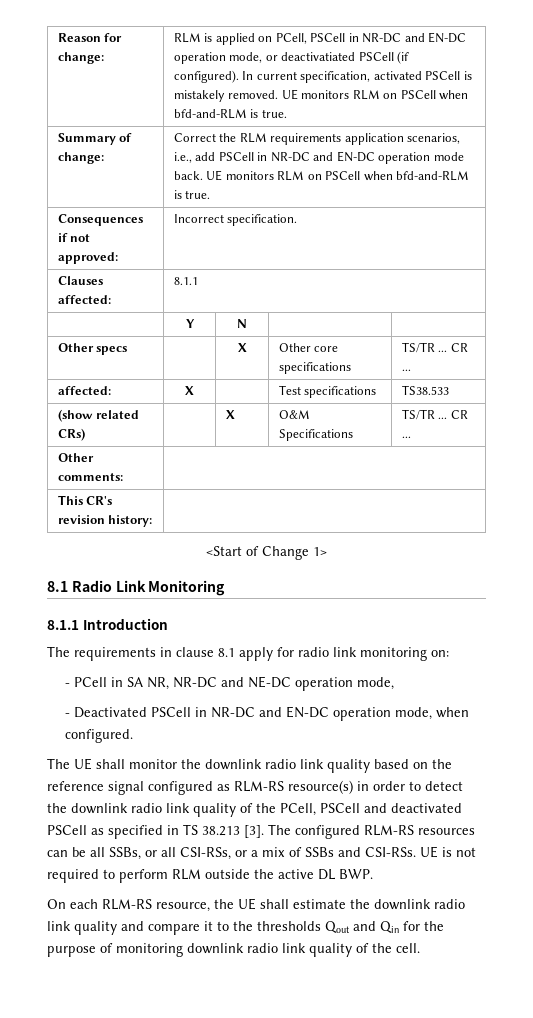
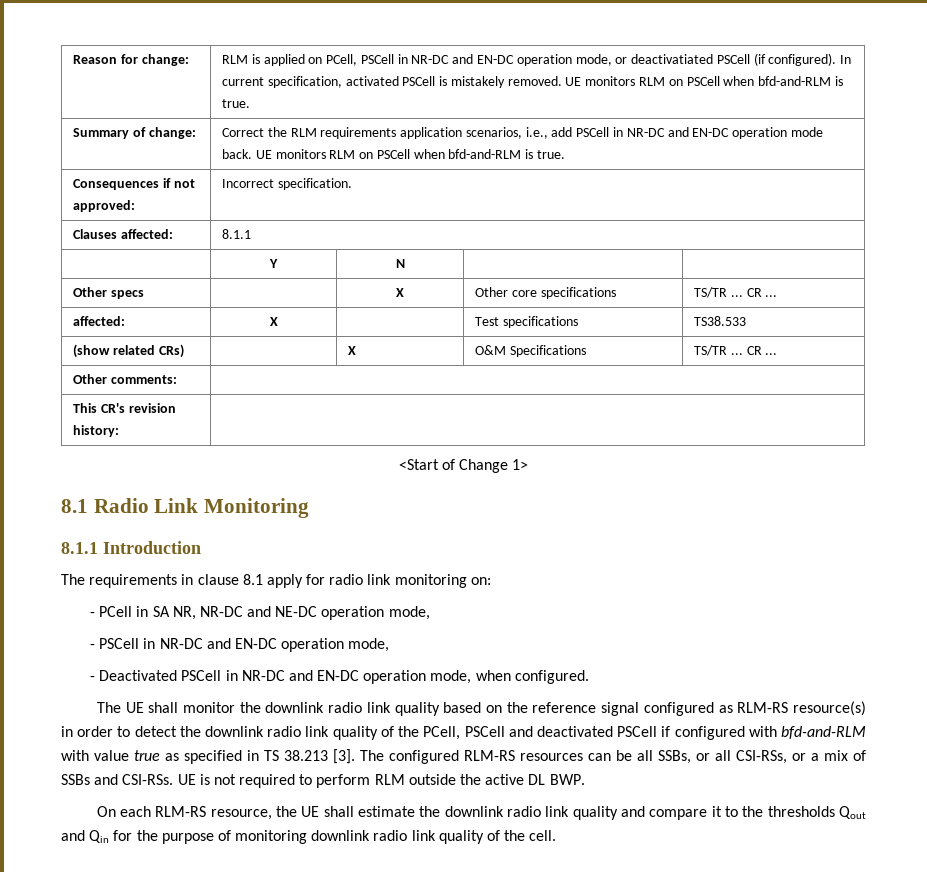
+ - PSCell in NR-DC and EN-DC operation mode,
- The UE shall monitor the downlink radio link quality based on the reference signal configured as RLM-RS resource(s) in order to detect the downlink radio link quality of the PCell, PSCell and deactivated PSCell as specified in TS 38.213 [3].
+ The UE shall monitor the downlink radio link quality based on the reference signal configured as RLM-RS resource(s) in order to detect the downlink radio link quality of the PCell, PSCell and deactivated PSCell if configured with bfd-and-RLM with value true as specified in TS 38.213 [3].

